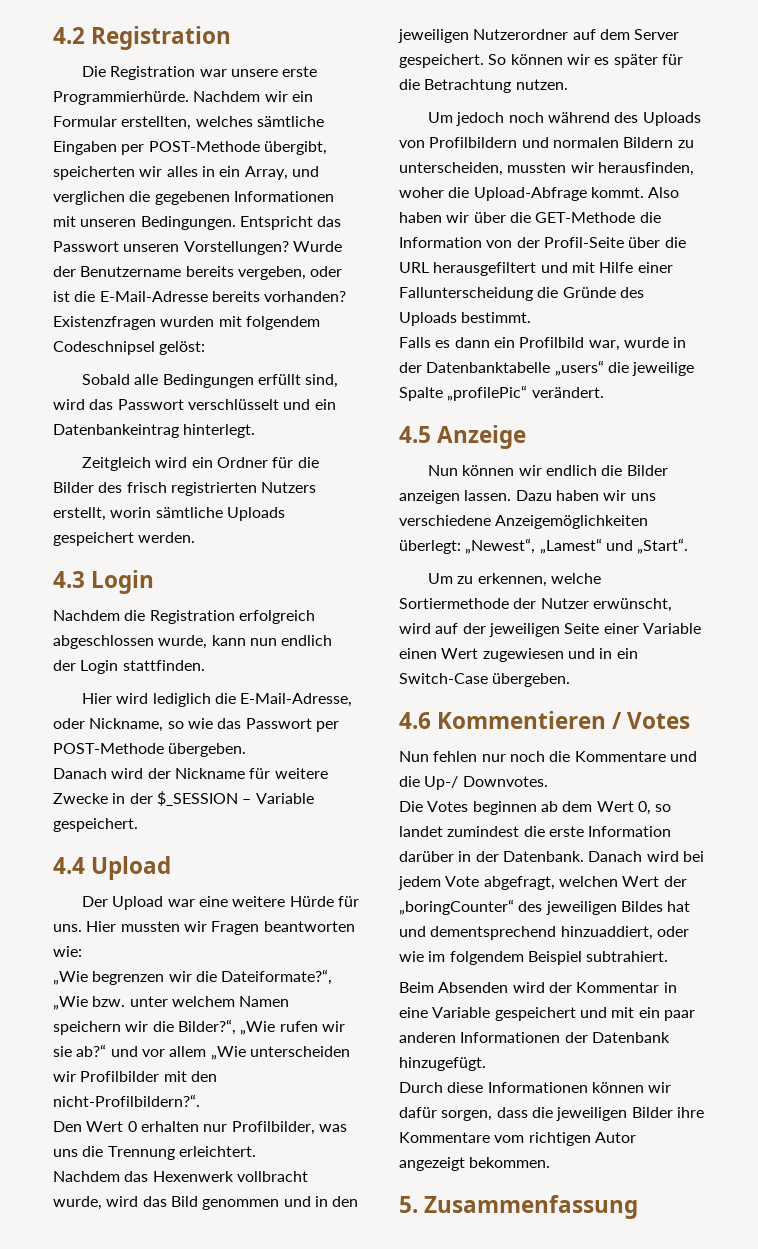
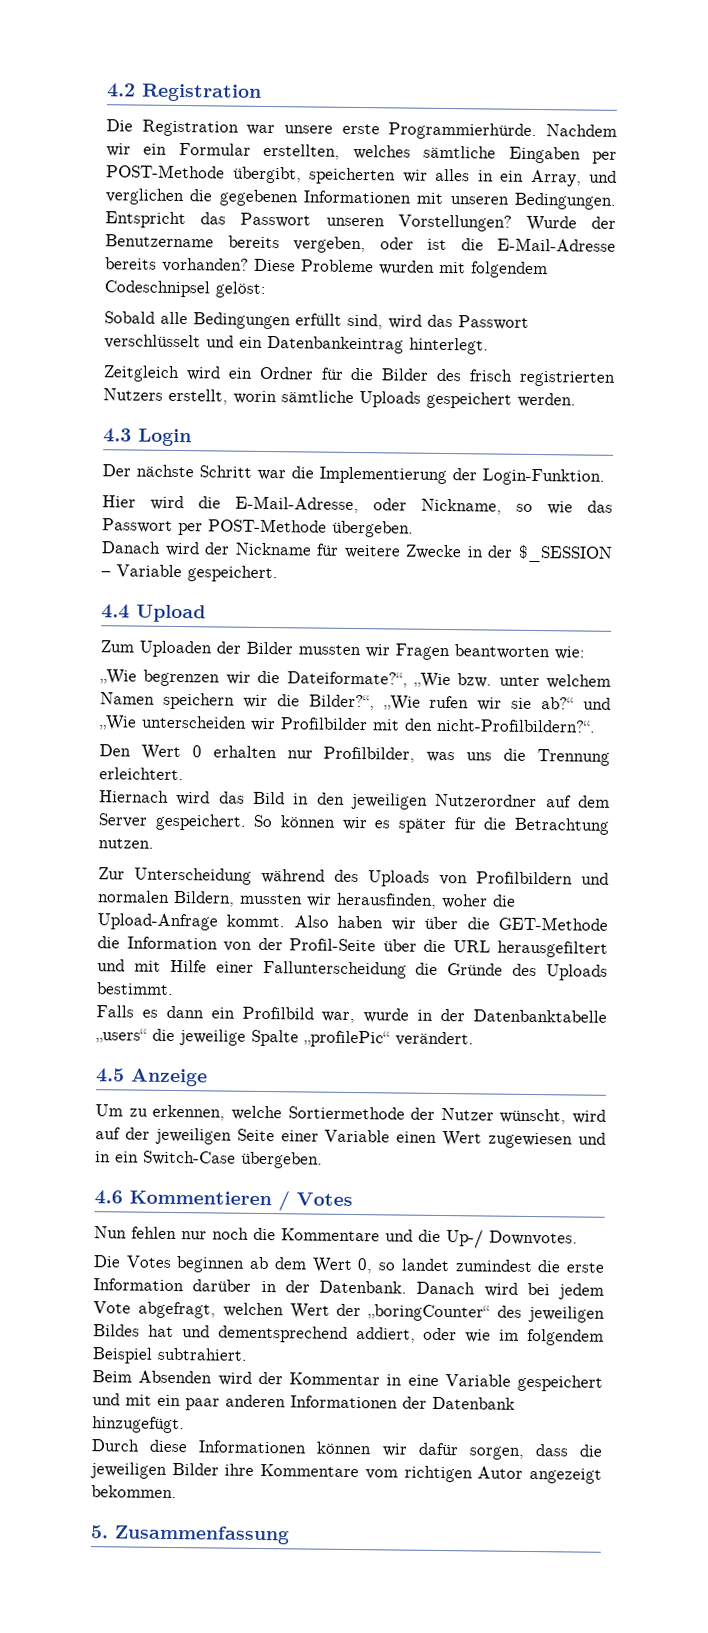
- Existenzfragen wurden mit folgendem Codeschnipsel gelöst:
+ Diese Probleme wurden mit folgendem Codeschnipsel gelöst:
- Nachdem die Registration erfolgreich abgeschlossen wurde, kann nun endlich der Login stattfinden.
+ Der nächste Schritt war die Implementierung der Login-Funktion.
- Hier wird lediglich die E-Mail-Adresse, oder Nickname, so wie das Passwort per POST-Methode übergeben.
+ Hier wird die E-Mail-Adresse, oder Nickname, so wie das Passwort per POST-Methode übergeben.
- Der Upload war eine weitere Hürde für uns. Hier mussten wir Fragen beantworten wie:
+ Zum Uploaden der Bilder mussten wir Fragen beantworten wie:
- „Wie begrenzen wir die Dateiformate?“, „Wie bzw. unter welchem Namen speichern wir die Bilder?“, „Wie rufen wir sie ab?“ und vor allem „Wie unterscheiden wir Profilbilder mit den nicht-Profilbildern?“.
+ „Wie begrenzen wir die Dateiformate?“, „Wie bzw. unter welchem Namen speichern wir die Bilder?“, „Wie rufen wir sie ab?“ und „Wie unterscheiden wir Profilbilder mit den nicht-Profilbildern?“.
- Nachdem das Hexenwerk vollbracht wurde, wird das Bild genommen und in den jeweiligen Nutzerordner auf dem Server gespeichert.
+ Hiernach wird das Bild in den jeweiligen Nutzerordner auf dem Server gespeichert.
- Um jedoch noch während des Uploads von Profilbildern und normalen Bildern zu unterscheiden, mussten wir herausfinden, woher die Upload-Abfrage kommt.
+ Zur Unterscheidung während des Uploads von Profilbildern und normalen Bildern, mussten wir herausfinden, woher die Upload-Anfrage kommt.
- Nun können wir endlich die Bilder anzeigen lassen. Dazu haben wir uns verschiedene Anzeigemöglichkeiten überlegt: „Newest“, „Lamest“ und „Start“.
- Um zu erkennen, welche Sortiermethode der Nutzer erwünscht, wird auf der jeweiligen Seite einer Variable einen Wert zugewiesen und in ein Switch-Case übergeben.
+ Um zu erkennen, welche Sortiermethode der Nutzer wünscht, wird auf der jeweiligen Seite einer Variable einen Wert zugewiesen und in ein Switch-Case übergeben.
- Danach wird bei jedem Vote abgefragt, welchen Wert der „boringCounter“ des jeweiligen Bildes hat und dementsprechend hinzuaddiert, oder wie im folgendem Beispiel subtrahiert.
+ Danach wird bei jedem Vote abgefragt, welchen Wert der „boringCounter“ des jeweiligen Bildes hat und dementsprechend addiert, oder wie im folgendem Beispiel subtrahiert.

